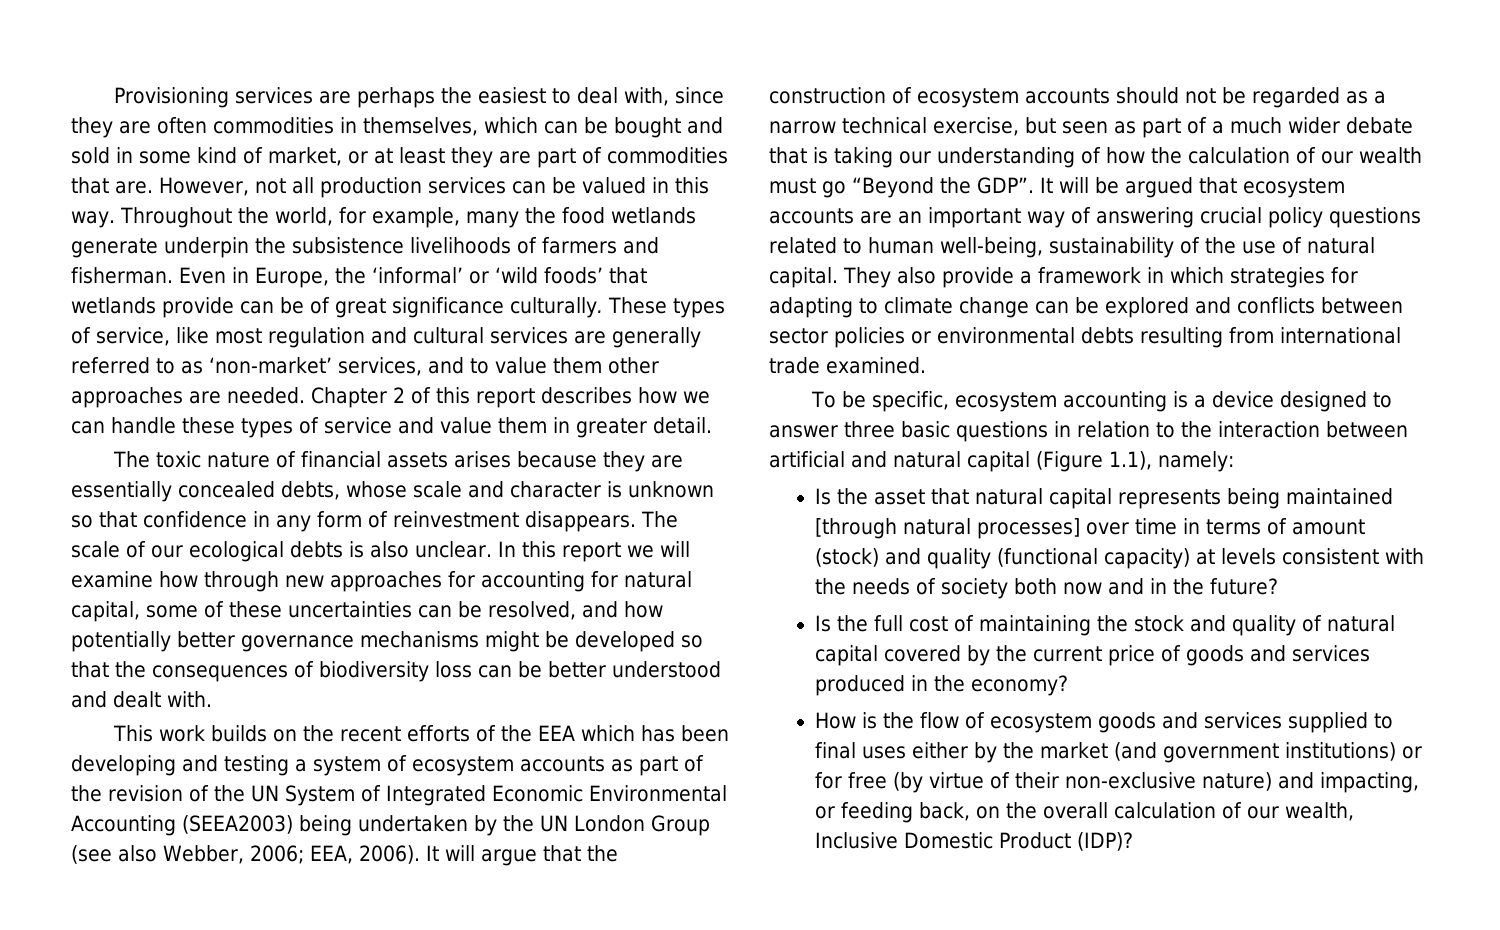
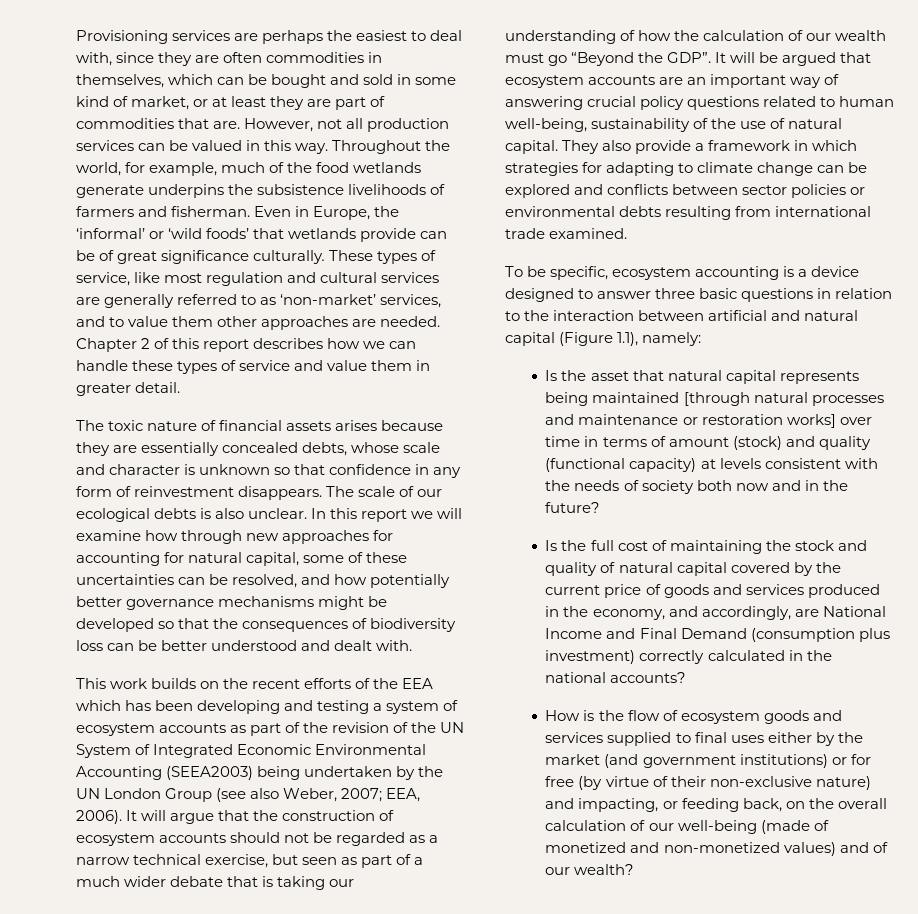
- Throughout the world, for example, many the food wetlands generate underpin the subsistence livelihoods of farmers and fisherman.
+ Throughout the world, for example, much of the food wetlands generate underpins the subsistence livelihoods of farmers and fisherman.
- This work builds on the recent efforts of the EEA which has been developing and testing a system of ecosystem accounts as part of the revision of the UN System of Integrated Economic Environmental Accounting (SEEA2003) being undertaken by the UN London Group (see also Webber, 2006; EEA, 2006).
+ This work builds on the recent efforts of the EEA which has been developing and testing a system of ecosystem accounts as part of the revision of the UN System of Integrated Economic Environmental Accounting (SEEA2003) being undertaken by the UN London Group (see also Weber, 2007; EEA, 2006).
- Is the asset that natural capital represents being maintained [through natural processes] over time in terms of amount (stock) and quality (functional capacity) at levels consistent with the needs of society both now and in the future?
+ Is the asset that natural capital represents being maintained [through natural processes and maintenance or restoration works] over time in terms of amount (stock) and quality (functional capacity) at levels consistent with the needs of society both now and in the future?
- Is the full cost of maintaining the stock and quality of natural capital covered by the current price of goods and services produced in the economy?
+ Is the full cost of maintaining the stock and quality of natural capital covered by the current price of goods and services produced in the economy, and accordingly, are National Income and Final Demand (consumption plus investment) correctly calculated in the national accounts?
- How is the flow of ecosystem goods and services supplied to final uses either by the market (and government institutions) or for free (by virtue of their non-exclusive nature) and impacting, or feeding back, on the overall calculation of our wealth, Inclusive Domestic Product (IDP)?
+ How is the flow of ecosystem goods and services supplied to final uses either by the market (and government institutions) or for free (by virtue of their non-exclusive nature) and impacting, or feeding back, on the overall calculation of our well-being (made of monetized and non-monetized values) and of our wealth?

